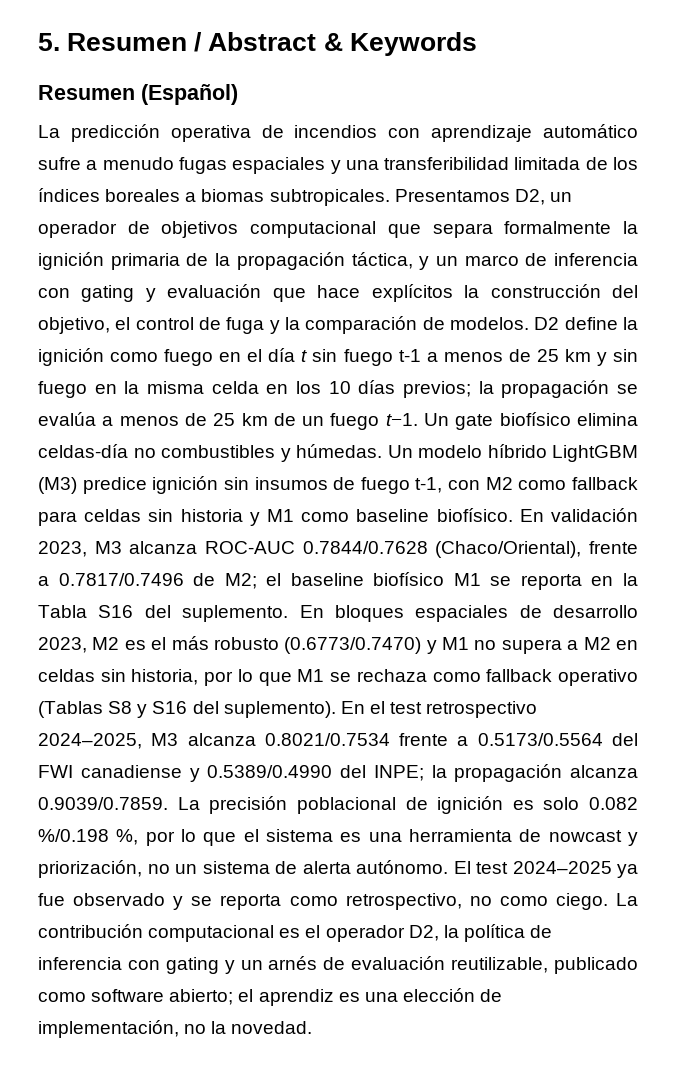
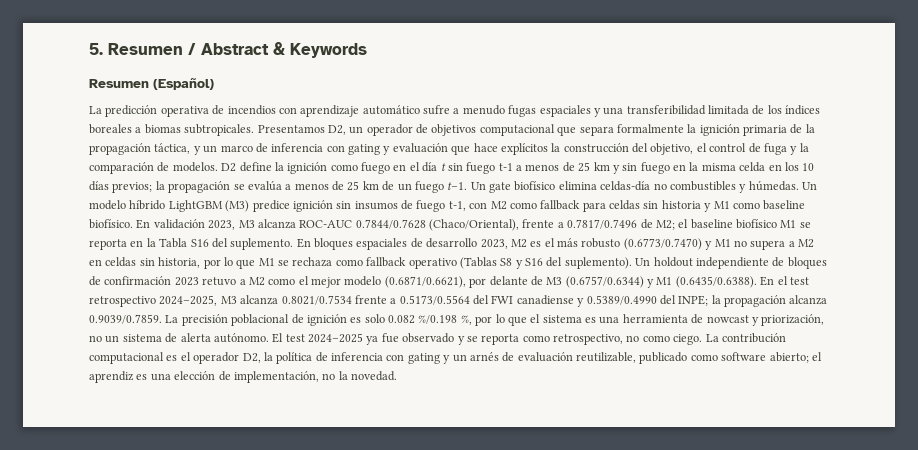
- En el test retrospectivo 2024–2025, M3 alcanza 0.8021/0.7534 frente a 0.5173/0.5564 del FWI canadiense y 0.5389/0.4990 del INPE; la propagación alcanza 0.9039/0.7859. La precisión poblacional de ignición es solo 0.082 %/0.198 %, por lo que el sistema es una herramienta de nowcast y priorización, no un sistema de alerta autónomo.
+ Un holdout independiente de bloques de confirmación 2023 retuvo a M2 como el mejor modelo (0.6871/0.6621), por delante de M3 (0.6757/0.6344) y M1 (0.6435/0.6388). En el test retrospectivo 2024–2025, M3 alcanza 0.8021/0.7534 frente a 0.5173/0.5564 del FWI canadiense y 0.5389/0.4990 del INPE; la propagación alcanza 0.9039/0.7859. La precisión poblacional de ignición es solo 0.082 %/0.198 %, por lo que el sistema es una herramienta de nowcast y priorización, no un sistema de alerta autónomo.

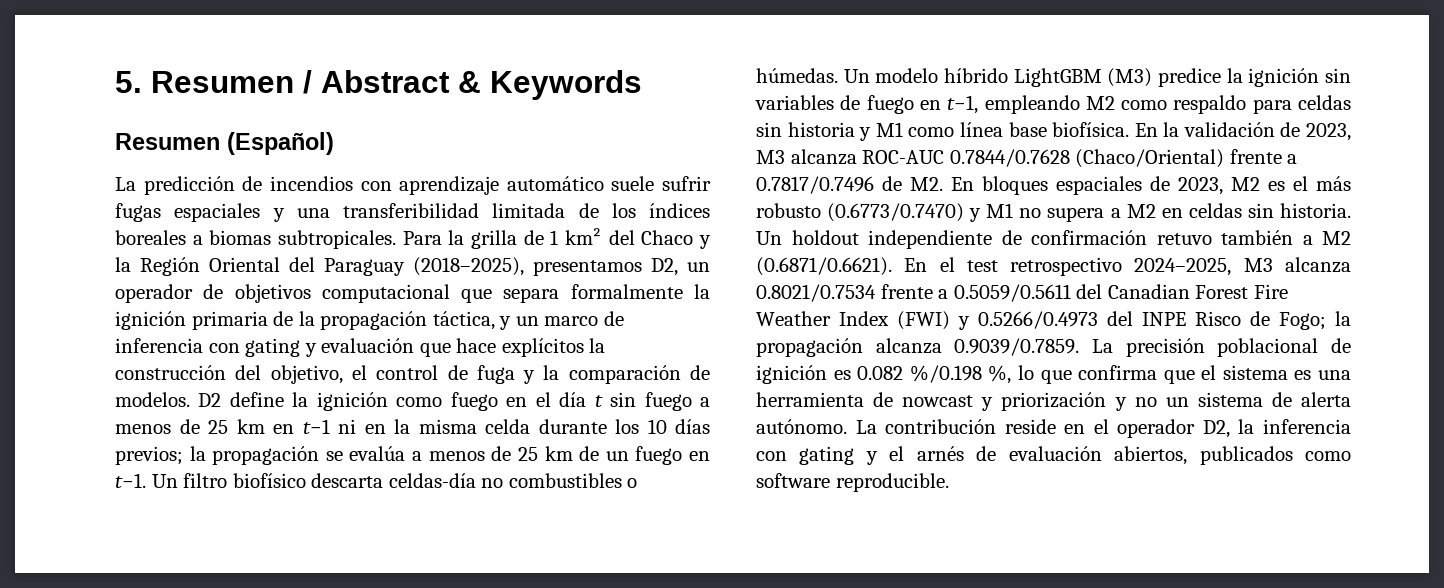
- La predicción operativa de incendios con aprendizaje automático sufre a menudo fugas espaciales y una transferibilidad limitada de los índices boreales a biomas subtropicales.
+ La predicción de incendios con aprendizaje automático suele sufrir fugas espaciales y una transferibilidad limitada de los índices boreales a biomas subtropicales.
- Presentamos D2, un operador de objetivos computacional que separa formalmente la ignición primaria de la propagación táctica, y un marco de inferencia con gating y evaluación que hace explícitos la construcción del objetivo, el control de fuga y la comparación de modelos.
+ Para la grilla de 1 km² del Chaco y la Región Oriental del Paraguay (2018–2025), presentamos D2, un operador de objetivos computacional que separa formalmente la ignición primaria de la propagación táctica, y un marco de inferencia con gating y evaluación que hace explícitos la construcción del objetivo, el control de fuga y la comparación de modelos.
- D2 define la ignición como fuego en el día t sin fuego t-1 a menos de 25 km y sin fuego en la misma celda en los 10 días previos; la propagación se evalúa a menos de 25 km de un fuego t−1.
+ D2 define la ignición como fuego en el día t sin fuego a menos de 25 km en t−1 ni en la misma celda durante los 10 días previos; la propagación se evalúa a menos de 25 km de un fuego en t−1.
- Un gate biofísico elimina celdas-día no combustibles y húmedas.
+ Un filtro biofísico descarta celdas-día no combustibles o húmedas.
- Un modelo híbrido LightGBM (M3) predice ignición sin insumos de fuego t-1, con M2 como fallback para celdas sin historia y M1 como baseline biofísico. En validación 2023, M3 alcanza ROC-AUC 0.7844/0.7628 (Chaco/Oriental), frente a 0.7817/0.7496 de M2; el baseline biofísico M1 se reporta en la Tabla S16 del suplemento. En bloques espaciales de desarrollo 2023, M2 es el más robusto (0.6773/0.7470) y M1 no supera a M2 en celdas sin historia, por lo que M1 se rechaza como fallback operativo (Tablas S8 y S16 del suplemento). Un holdout independiente de bloques de confirmación 2023 retuvo a M2 como el mejor modelo (0.6871/0.6621), por delante de M3 (0.6757/0.6344) y M1 (0.6435/0.6388). En el test retrospectivo 2024–2025, M3 alcanza 0.8021/0.7534 frente a 0.5173/0.5564 del FWI canadiense y 0.5389/0.4990 del INPE;
+ Un modelo híbrido LightGBM (M3) predice la ignición sin variables de fuego en t−1, empleando M2 como respaldo para celdas sin historia y M1 como línea base biofísica. En la validación de 2023, M3 alcanza ROC-AUC 0.7844/0.7628 (Chaco/Oriental) frente a 0.7817/0.7496 de M2. En bloques espaciales de 2023, M2 es el más robusto (0.6773/0.7470) y M1 no supera a M2 en celdas sin historia. Un holdout independiente de confirmación retuvo también a M2 (0.6871/0.6621). En el test retrospectivo 2024–2025, M3 alcanza 0.8021/0.7534 frente a 0.5059/0.5611 del Canadian Forest Fire Weather Index (FWI) y 0.5266/0.4973 del INPE Risco de Fogo;
- la propagación alcanza 0.9039/0.7859. La precisión poblacional de ignición es solo 0.082 %/0.198 %, por lo que el sistema es una herramienta de nowcast y priorización, no un sistema de alerta autónomo.
+ la propagación alcanza 0.9039/0.7859. La precisión poblacional de ignición es 0.082 %/0.198 %, lo que confirma que el sistema es una herramienta de nowcast y priorización y no un sistema de alerta autónomo.
- El test 2024–2025 ya fue observado y se reporta como retrospectivo, no como ciego. La contribución computacional es el operador D2, la política de inferencia con gating y un arnés de evaluación reutilizable, publicado como software abierto; el aprendiz es una elección de implementación, no la novedad.
+ La contribución reside en el operador D2, la inferencia con gating y el arnés de evaluación abiertos, publicados como software reproducible.

